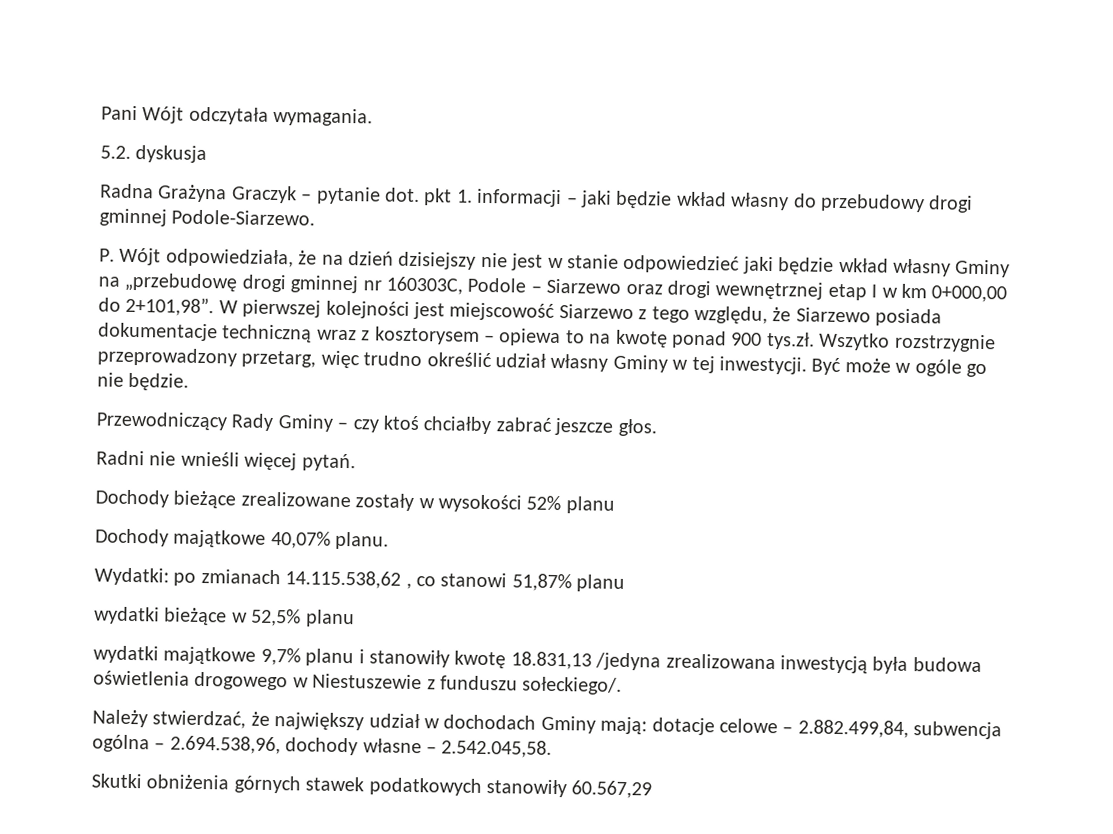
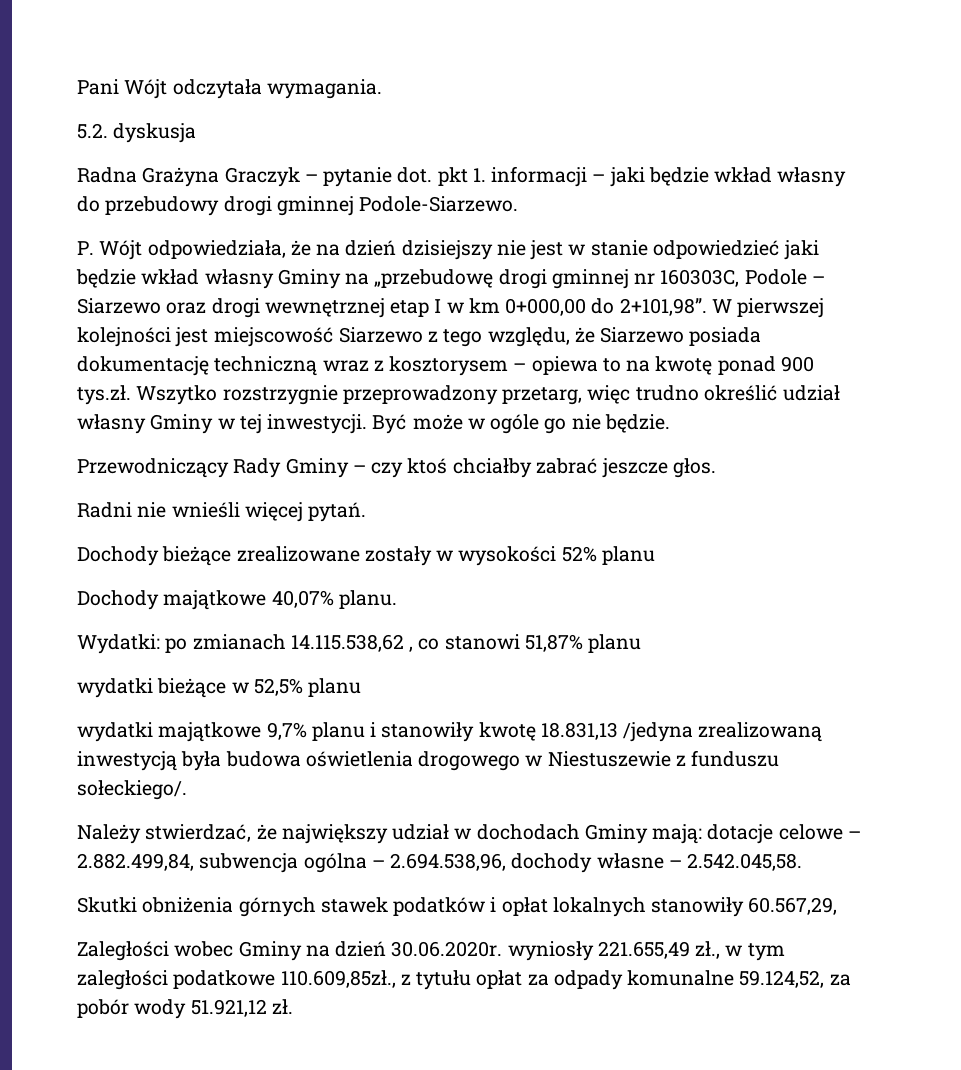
- W pierwszej kolejności jest miejscowość Siarzewo z tego względu, że Siarzewo posiada dokumentacje techniczną wraz z kosztorysem – opiewa to na kwotę ponad 900 tys.zł. Wszytko rozstrzygnie przeprowadzony przetarg, więc trudno określić udział własny Gminy w tej inwestycji.
+ W pierwszej kolejności jest miejscowość Siarzewo z tego względu, że Siarzewo posiada dokumentację techniczną wraz z kosztorysem – opiewa to na kwotę ponad 900 tys.zł. Wszytko rozstrzygnie przeprowadzony przetarg, więc trudno określić udział własny Gminy w tej inwestycji.
- wydatki majątkowe 9,7% planu i stanowiły kwotę 18.831,13 /jedyna zrealizowana inwestycją była budowa oświetlenia drogowego w Niestuszewie z funduszu sołeckiego/.
+ wydatki majątkowe 9,7% planu i stanowiły kwotę 18.831,13 /jedyna zrealizowaną inwestycją była budowa oświetlenia drogowego w Niestuszewie z funduszu sołeckiego/.
- Skutki obniżenia górnych stawek podatkowych stanowiły 60.567,29
+ Skutki obniżenia górnych stawek podatków i opłat lokalnych stanowiły 60.567,29,
+ Zaległości wobec Gminy na dzień 30.06.2020r. wyniosły 221.655,49 zł., w tym zaległości podatkowe 110.609,85zł., z tytułu opłat za odpady komunalne 59.124,52, za pobór wody 51.921,12 zł.

